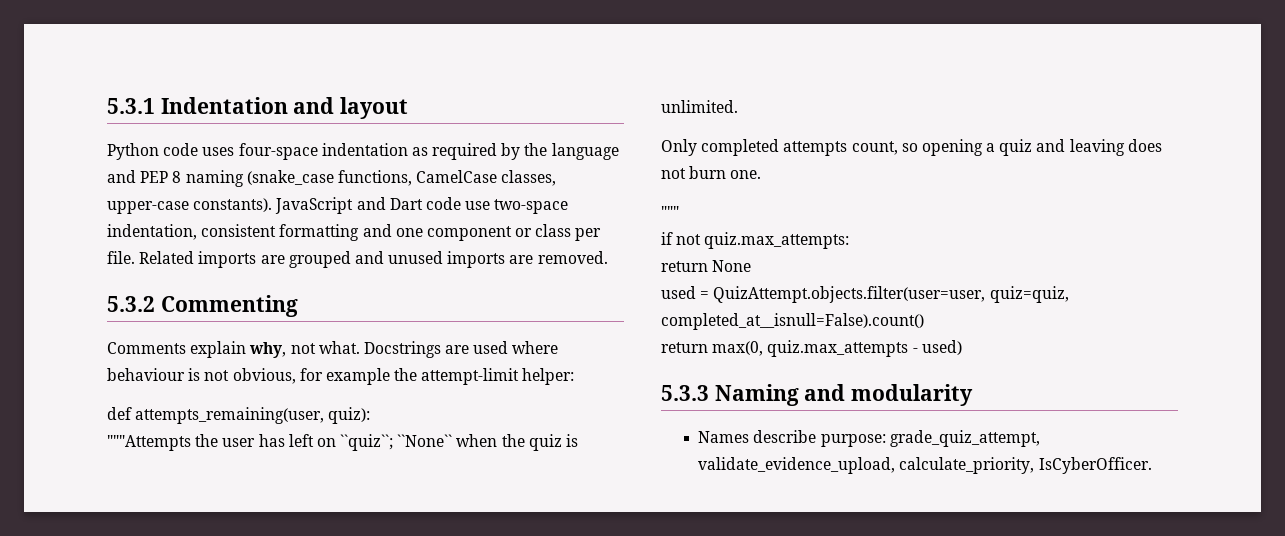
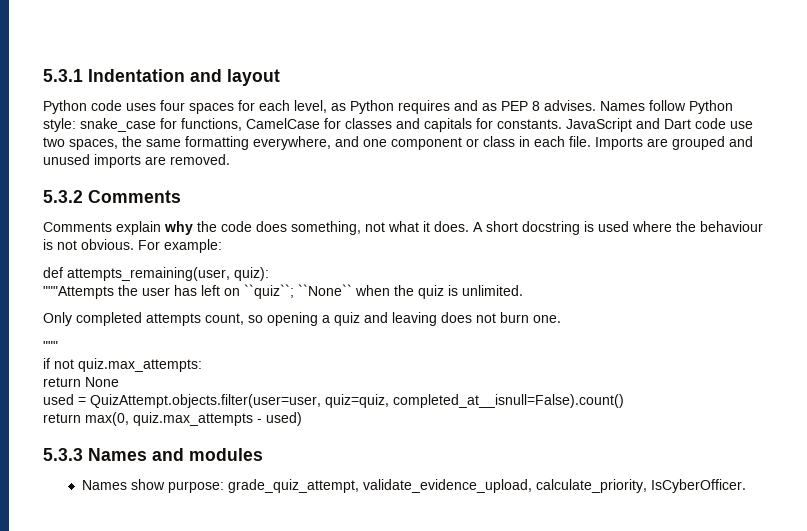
- Python code uses four-space indentation as required by the language and PEP 8 naming (snake_case functions, CamelCase classes, upper-case constants).
+ Python code uses four spaces for each level, as Python requires and as PEP 8 advises. Names follow Python style: snake_case for functions, CamelCase for classes and capitals for constants.
- JavaScript and Dart code use two-space indentation, consistent formatting and one component or class per file. Related imports are grouped and unused imports are removed.
+ JavaScript and Dart code use two spaces, the same formatting everywhere, and one component or class in each file. Imports are grouped and unused imports are removed.
- 5.3.2 Commenting
+ 5.3.2 Comments
- Comments explain why, not what. Docstrings are used where behaviour is not obvious, for example the attempt-limit helper:
+ Comments explain why the code does something, not what it does. A short docstring is used where the behaviour is not obvious. For example:
- 5.3.3 Naming and modularity
- Names describe purpose: grade_quiz_attempt, validate_evidence_upload, calculate_priority, IsCyberOfficer.
+ 5.3.3 Names and modules
+ Names show purpose: grade_quiz_attempt, validate_evidence_upload, calculate_priority, IsCyberOfficer.

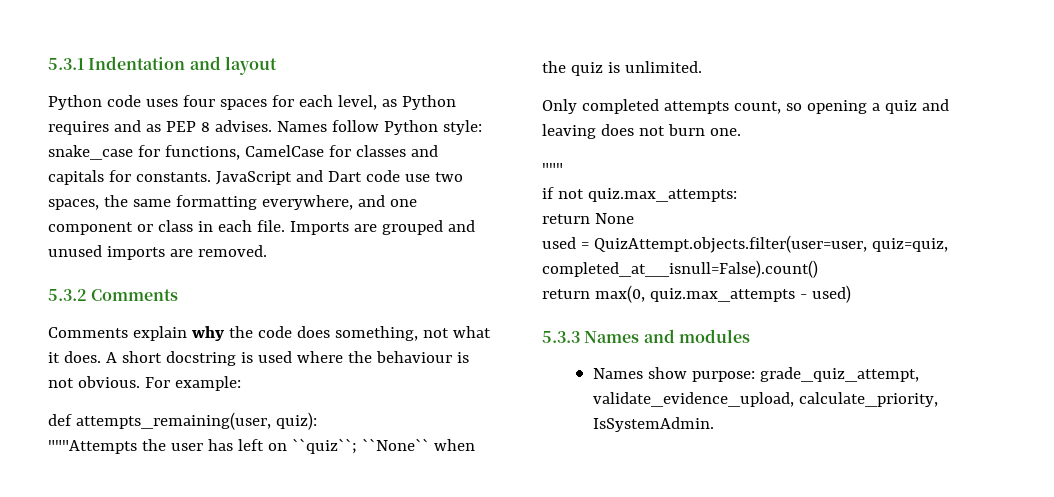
- Names show purpose: grade_quiz_attempt, validate_evidence_upload, calculate_priority, IsCyberOfficer.
+ Names show purpose: grade_quiz_attempt, validate_evidence_upload, calculate_priority, IsSystemAdmin.

